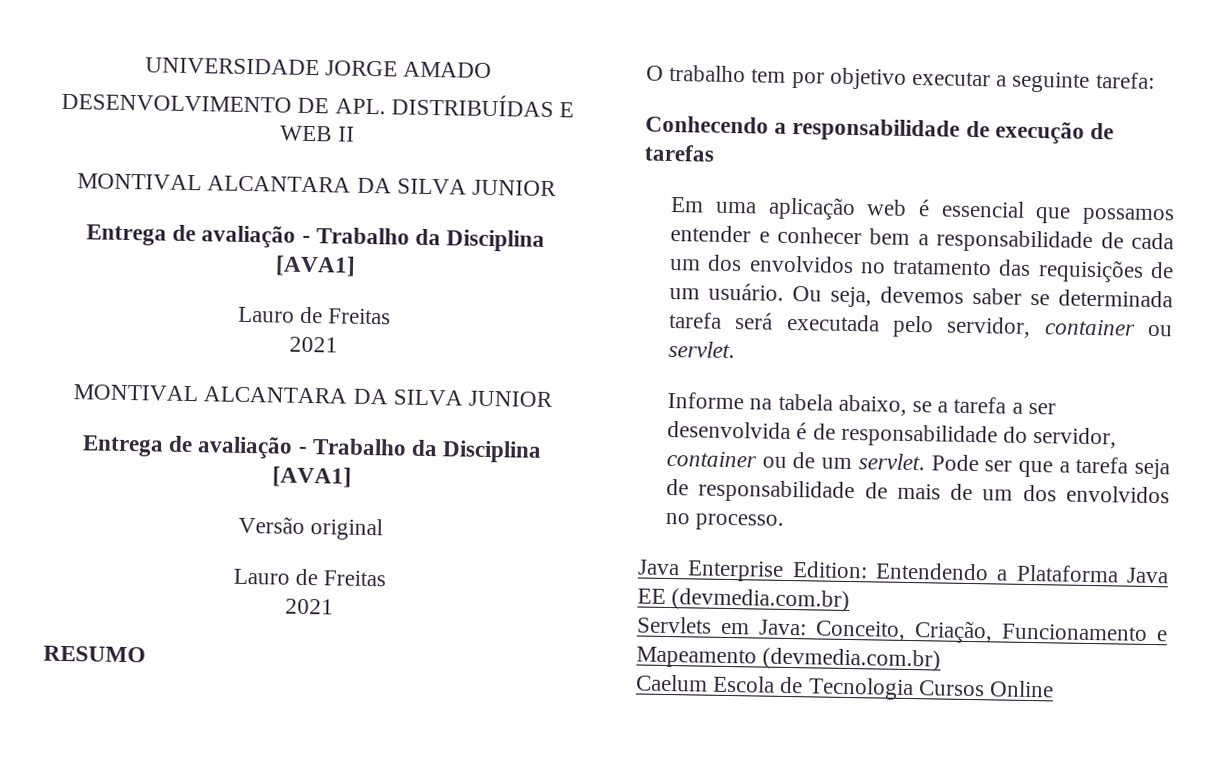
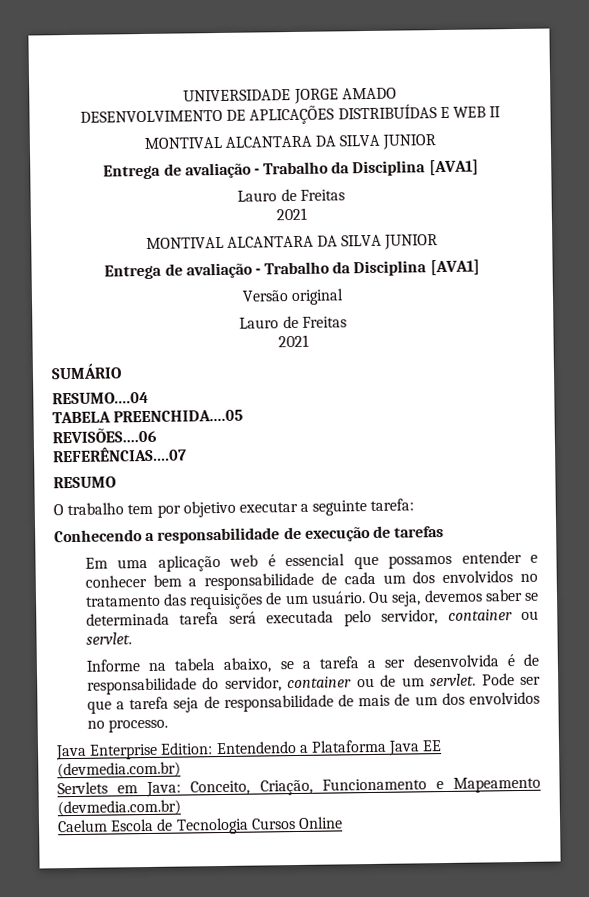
- DESENVOLVIMENTO DE APL. DISTRIBUÍDAS E WEB II
+ DESENVOLVIMENTO DE APLICAÇÕES DISTRIBUÍDAS E WEB II
+ SUMÁRIO
+ RESUMO....04
+ TABELA PREENCHIDA....05
+ REVISÕES....06
+ REFERÊNCIAS....07

